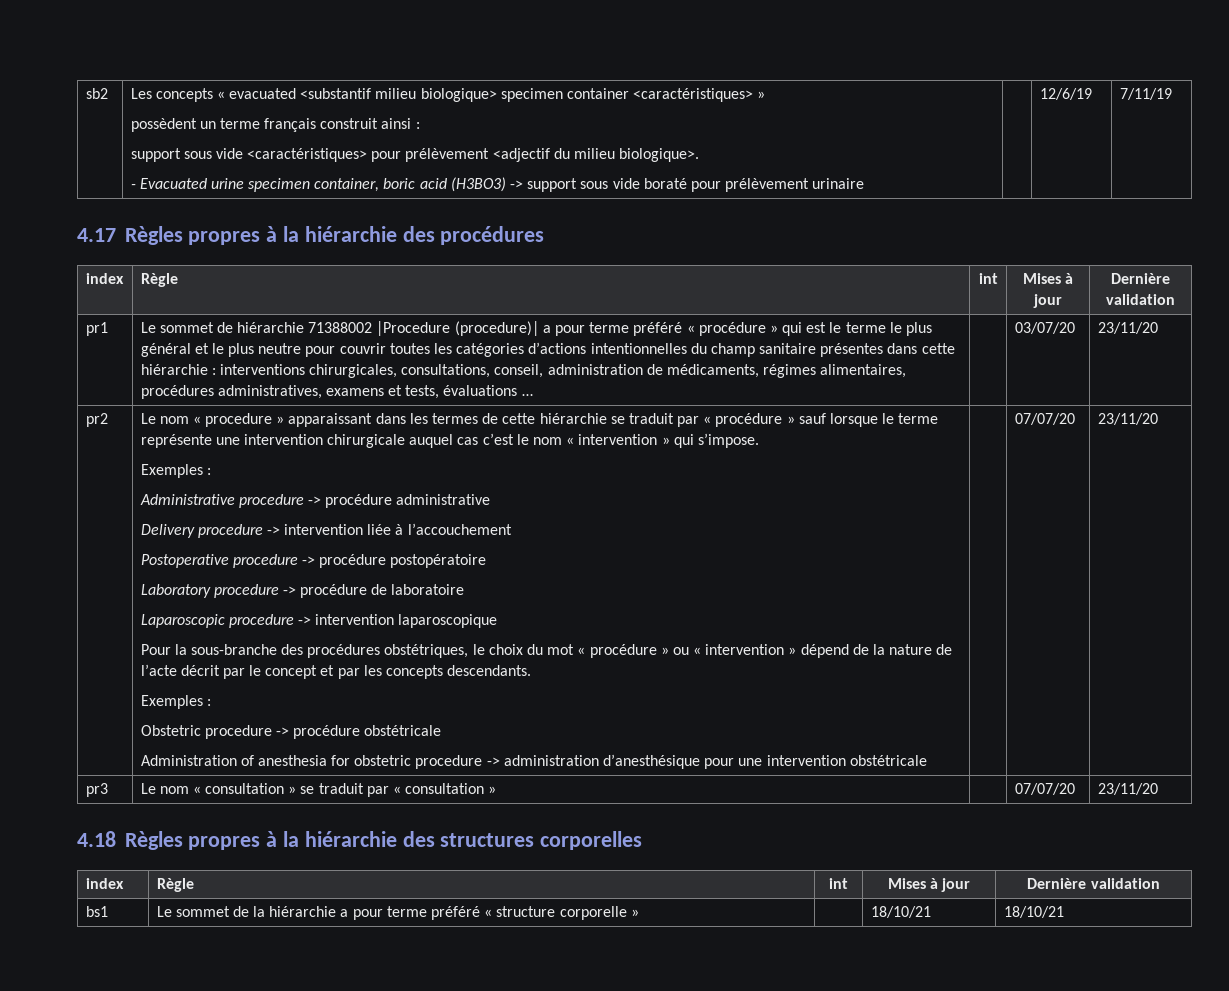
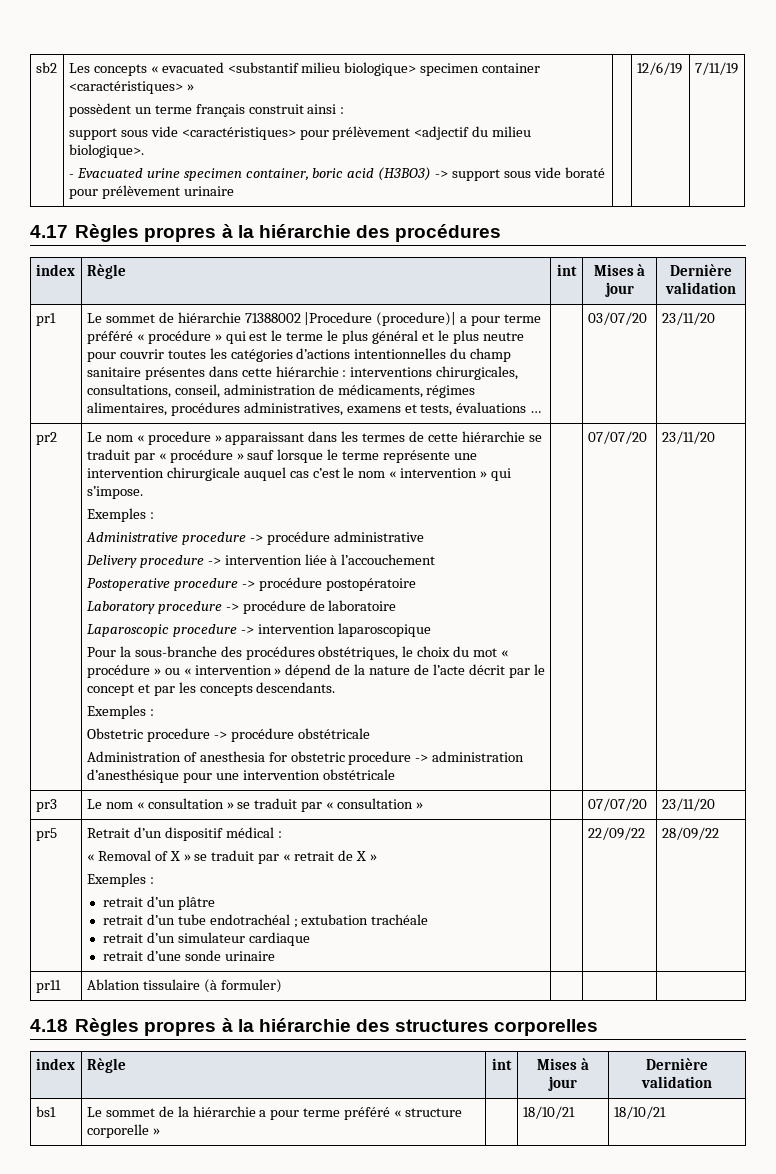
+ pr5 | Retrait d’un dispositif médical :
+ « Removal of X » se traduit par « retrait de X »
+ Exemples :
+ retrait d’un plâtre
+ retrait d’un tube endotrachéal ; extubation trachéale
+ retrait d’un simulateur cardiaque
+ retrait d’une sonde urinaire | | 22/09/22 | 28/09/22
+ pr11 | Ablation tissulaire (à formuler) | | |

